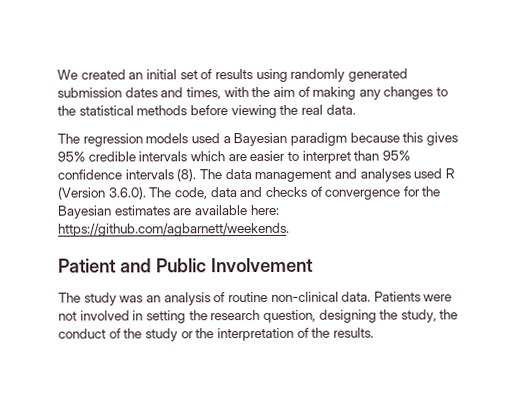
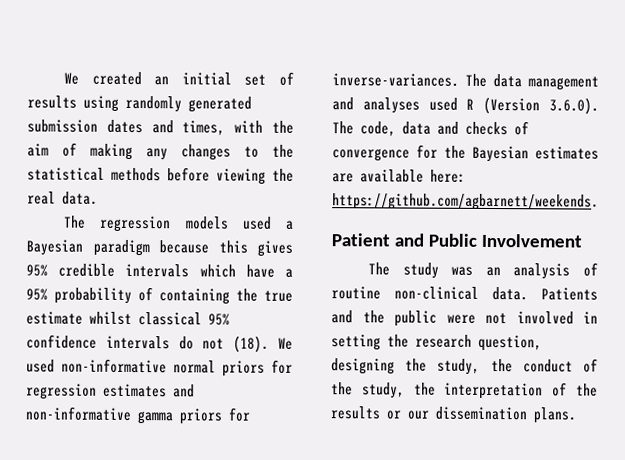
- The regression models used a Bayesian paradigm because this gives 95% credible intervals which are easier to interpret than 95% confidence intervals (8).
+ The regression models used a Bayesian paradigm because this gives 95% credible intervals which have a 95% probability of containing the true estimate whilst classical 95% confidence intervals do not (18). We used non-informative normal priors for regression estimates and non-informative gamma priors for inverse-variances.
- Patients were not involved in setting the research question, designing the study, the conduct of the study or the interpretation of the results.
+ Patients and the public were not involved in setting the research question, designing the study, the conduct of the study, the interpretation of the results or our dissemination plans.

